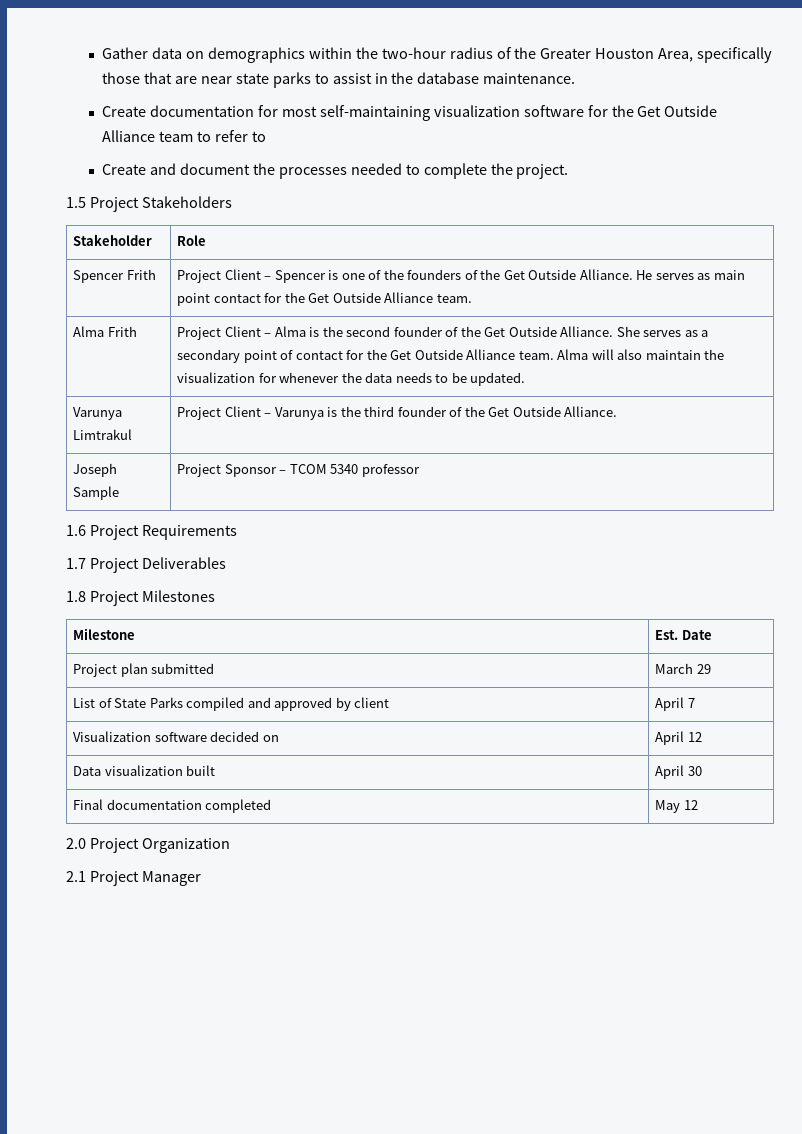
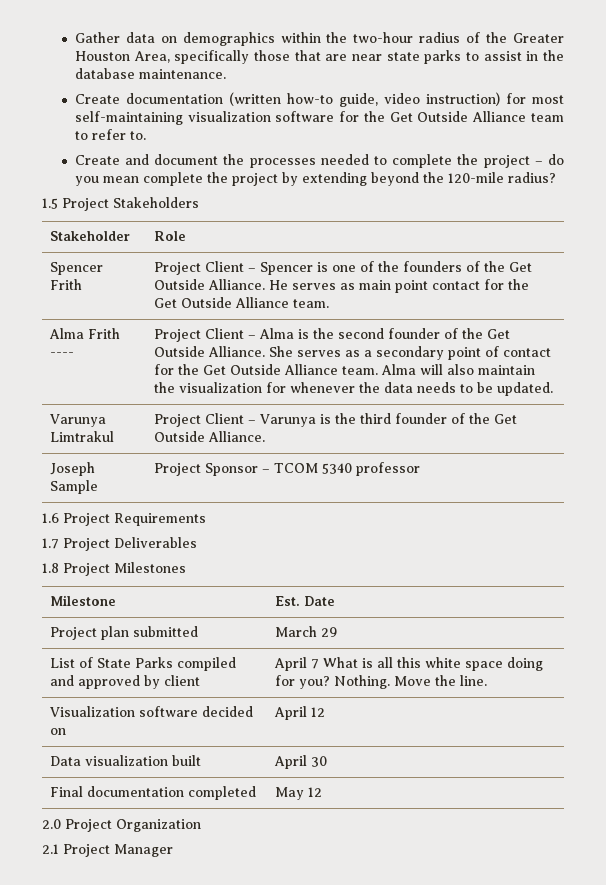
- Create documentation for most self-maintaining visualization software for the Get Outside Alliance team to refer to
+ Create documentation (written how-to guide, video instruction) for most self-maintaining visualization software for the Get Outside Alliance team to refer to.
- Create and document the processes needed to complete the project.
+ Create and document the processes needed to complete the project – do you mean complete the project by extending beyond the 120-mile radius?
- Alma Frith
+ Alma Frith ----
- List of State Parks compiled and approved by client | April 7
+ List of State Parks compiled and approved by client | April 7 What is all this white space doing for you? Nothing. Move the line.

